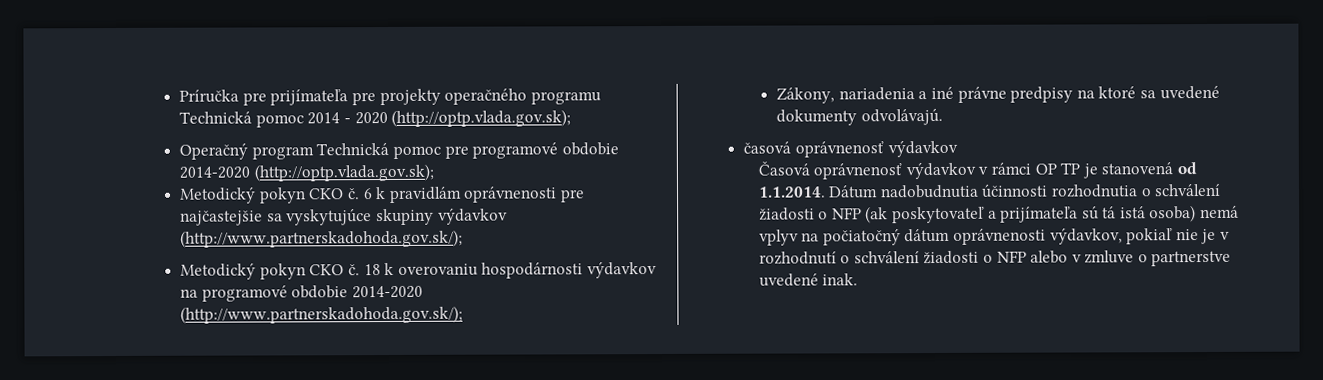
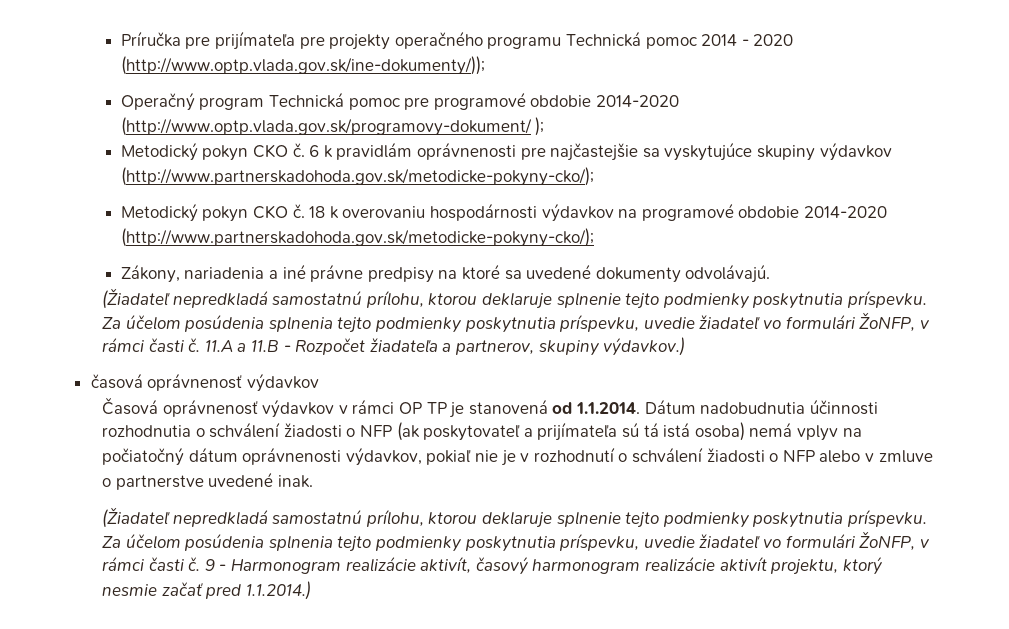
- Príručka pre prijímateľa pre projekty operačného programu Technická pomoc 2014 - 2020 (http://optp.vlada.gov.sk);
+ Príručka pre prijímateľa pre projekty operačného programu Technická pomoc 2014 - 2020 (http://www.optp.vlada.gov.sk/ine-dokumenty/));
- Operačný program Technická pomoc pre programové obdobie 2014-2020 (http://optp.vlada.gov.sk);
+ Operačný program Technická pomoc pre programové obdobie 2014-2020 (http://www.optp.vlada.gov.sk/programovy-dokument/ );
- 6 k pravidlám oprávnenosti pre najčastejšie sa vyskytujúce skupiny výdavkov (http://www.partnerskadohoda.gov.sk/);
+ 6 k pravidlám oprávnenosti pre najčastejšie sa vyskytujúce skupiny výdavkov (http://www.partnerskadohoda.gov.sk/metodicke-pokyny-cko/);
- 18 k overovaniu hospodárnosti výdavkov na programové obdobie 2014-2020 (http://www.partnerskadohoda.gov.sk/);
+ 18 k overovaniu hospodárnosti výdavkov na programové obdobie 2014-2020 (http://www.partnerskadohoda.gov.sk/metodicke-pokyny-cko/);
+ (Žiadateľ nepredkladá samostatnú prílohu, ktorou deklaruje splnenie tejto podmienky poskytnutia príspevku. Za účelom posúdenia splnenia tejto podmienky poskytnutia príspevku, uvedie žiadateľ vo formulári ŽoNFP, v rámci časti č. 11.A a 11.B - Rozpočet žiadateľa a partnerov, skupiny výdavkov.)
+ (Žiadateľ nepredkladá samostatnú prílohu, ktorou deklaruje splnenie tejto podmienky poskytnutia príspevku. Za účelom posúdenia splnenia tejto podmienky poskytnutia príspevku, uvedie žiadateľ vo formulári ŽoNFP, v rámci časti č. 9 - Harmonogram realizácie aktivít, časový harmonogram realizácie aktivít projektu, ktorý nesmie začať pred 1.1.2014.)

